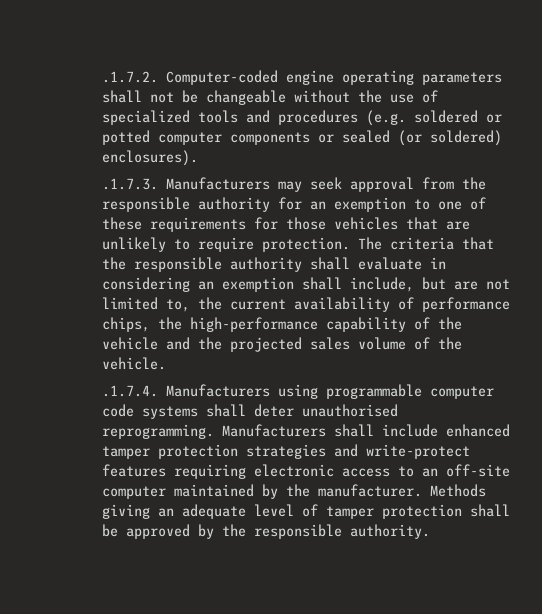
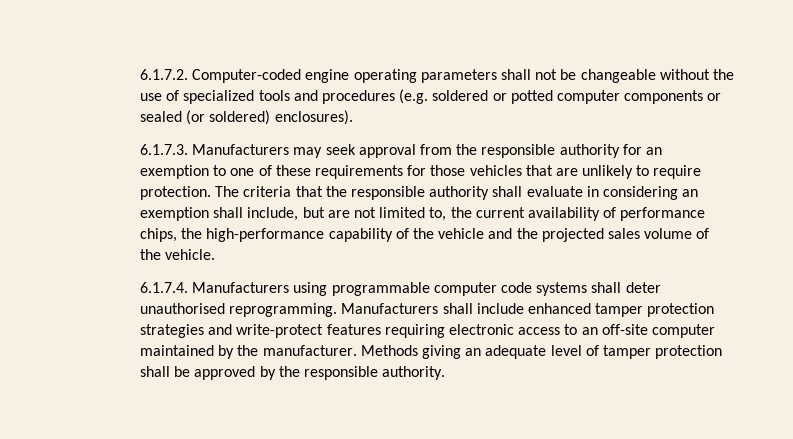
- .1.7.2. Computer-coded engine operating parameters shall not be changeable without the use of specialized tools and procedures (e.g. soldered or potted computer components or sealed (or soldered) enclosures).
+ 6.1.7.2. Computer-coded engine operating parameters shall not be changeable without the use of specialized tools and procedures (e.g. soldered or potted computer components or sealed (or soldered) enclosures).
- .1.7.3. Manufacturers may seek approval from the responsible authority for an exemption to one of these requirements for those vehicles that are unlikely to require protection.
+ 6.1.7.3. Manufacturers may seek approval from the responsible authority for an exemption to one of these requirements for those vehicles that are unlikely to require protection.
- .1.7.4. Manufacturers using programmable computer code systems shall deter unauthorised reprogramming.
+ 6.1.7.4. Manufacturers using programmable computer code systems shall deter unauthorised reprogramming.

